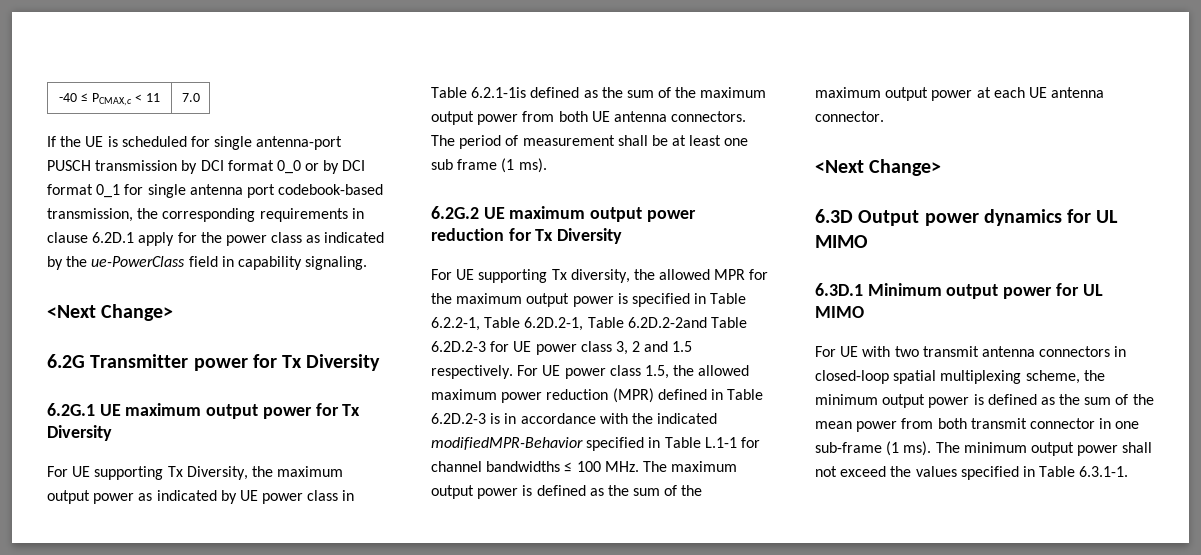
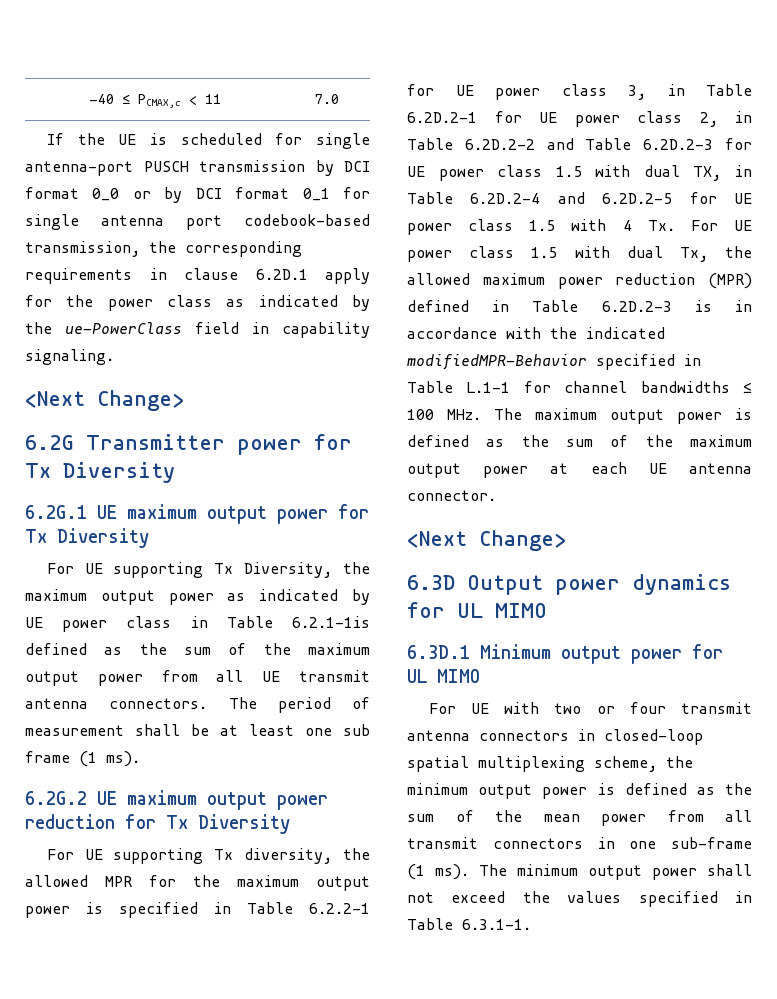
- For UE supporting Tx Diversity, the maximum output power as indicated by UE power class in Table 6.2.1-1is defined as the sum of the maximum output power from both UE antenna connectors.
+ For UE supporting Tx Diversity, the maximum output power as indicated by UE power class in Table 6.2.1-1is defined as the sum of the maximum output power from all UE transmit antenna connectors.
- For UE supporting Tx diversity, the allowed MPR for the maximum output power is specified in Table 6.2.2-1, Table 6.2D.2-1, Table 6.2D.2-2and Table 6.2D.2-3 for UE power class 3, 2 and 1.5 respectively. For UE power class 1.5, the allowed maximum power reduction (MPR) defined in Table 6.2D.2-3 is in accordance with the indicated modifiedMPR-Behavior specified in Table L.1-1 for channel bandwidths ≤ 100 MHz. The maximum output power is defined as the sum of the maximum output power at each UE antenna connector.
+ For UE supporting Tx diversity, the allowed MPR for the maximum output power is specified in Table 6.2.2-1 for UE power class 3, in Table 6.2D.2-1 for UE power class 2, in Table 6.2D.2-2 and Table 6.2D.2-3 for UE power class 1.5 with dual TX, in Table 6.2D.2-4 and 6.2D.2-5 for UE power class 1.5 with 4 Tx. For UE power class 1.5 with dual Tx, the allowed maximum power reduction (MPR) defined in Table 6.2D.2-3 is in accordance with the indicated modifiedMPR-Behavior specified in Table L.1-1 for channel bandwidths ≤ 100 MHz. The maximum output power is defined as the sum of the maximum output power at each UE antenna connector.
- For UE with two transmit antenna connectors in closed-loop spatial multiplexing scheme, the minimum output power is defined as the sum of the mean power from both transmit connector in one sub-frame (1 ms).
+ For UE with two or four transmit antenna connectors in closed-loop spatial multiplexing scheme, the minimum output power is defined as the sum of the mean power from all transmit connectors in one sub-frame (1 ms).

